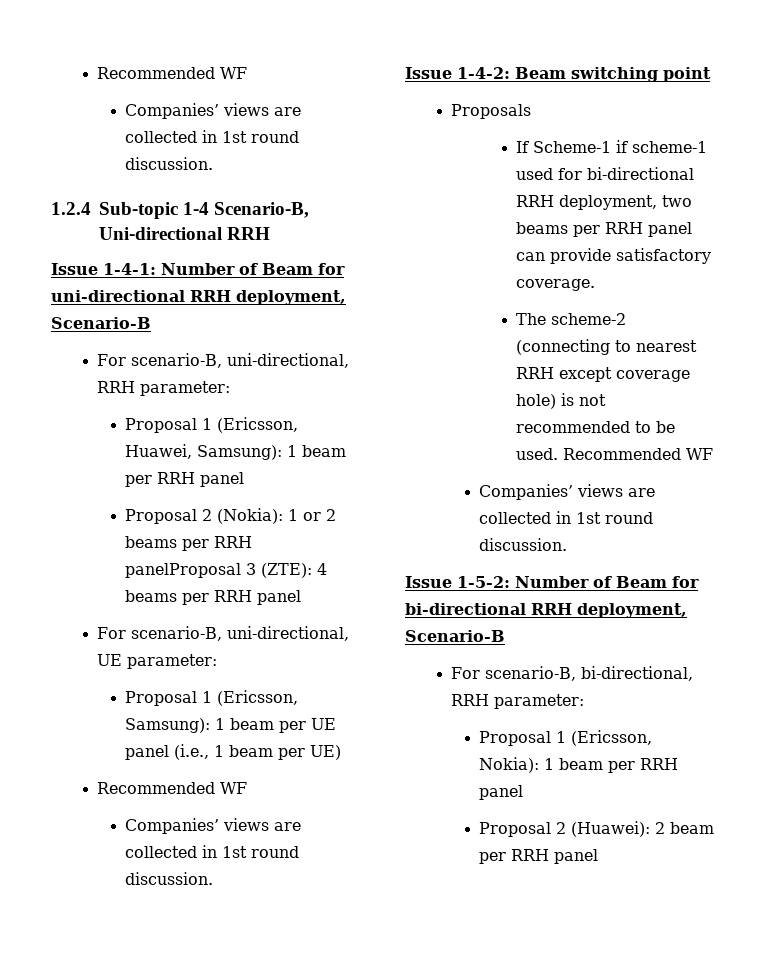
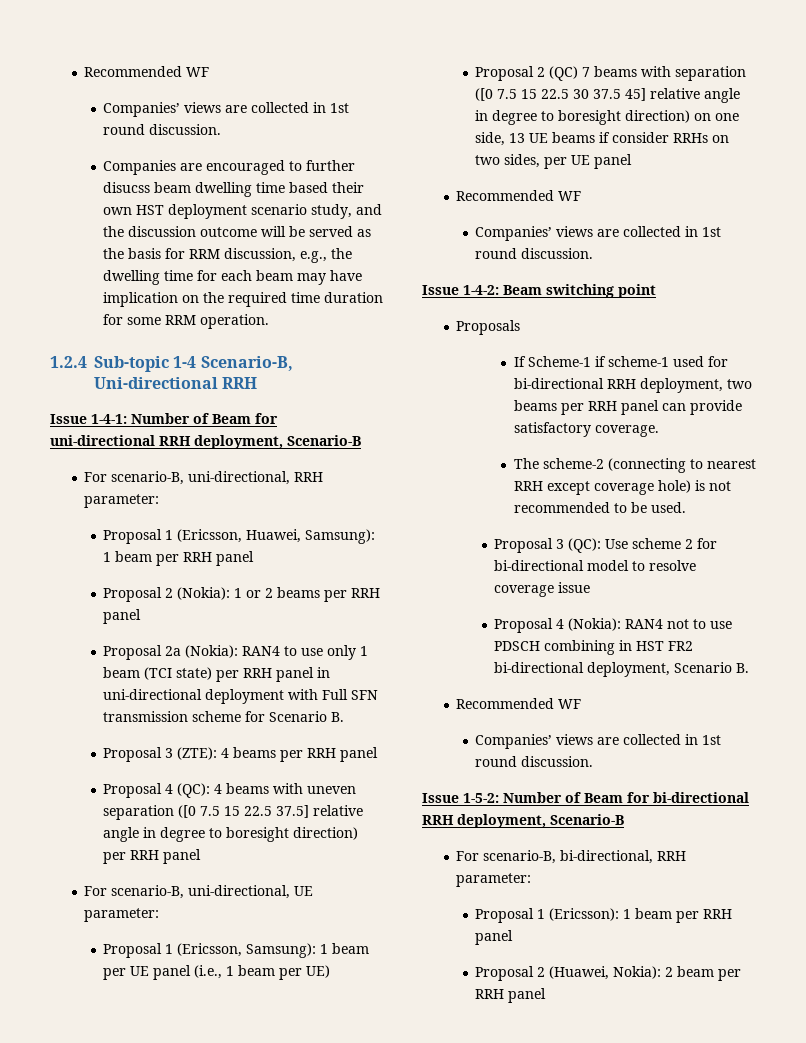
+ Companies are encouraged to further disucss beam dwelling time based their own HST deployment scenario study, and the discussion outcome will be served as the basis for RRM discussion, e.g., the dwelling time for each beam may have implication on the required time duration for some RRM operation.
- Proposal 2 (Nokia): 1 or 2 beams per RRH panelProposal 3 (ZTE): 4 beams per RRH panel
+ Proposal 2 (Nokia): 1 or 2 beams per RRH panel
+ Proposal 2a (Nokia): RAN4 to use only 1 beam (TCI state) per RRH panel in uni-directional deployment with Full SFN transmission scheme for Scenario B.
+ Proposal 3 (ZTE): 4 beams per RRH panel
+ Proposal 4 (QC): 4 beams with uneven separation ([0 7.5 15 22.5 37.5] relative angle in degree to boresight direction) per RRH panel
+ Proposal 2 (QC) 7 beams with separation ([0 7.5 15 22.5 30 37.5 45] relative angle in degree to boresight direction) on one side, 13 UE beams if consider RRHs on two sides, per UE panel
- The scheme-2 (connecting to nearest RRH except coverage hole) is not recommended to be used. Recommended WF
+ The scheme-2 (connecting to nearest RRH except coverage hole) is not recommended to be used.
+ Proposal 3 (QC): Use scheme 2 for bi-directional model to resolve coverage issue
+ Proposal 4 (Nokia): RAN4 not to use PDSCH combining in HST FR2 bi-directional deployment, Scenario B.
+ Recommended WF
- Proposal 1 (Ericsson, Nokia): 1 beam per RRH panel
- Proposal 2 (Huawei): 2 beam per RRH panel
+ Proposal 1 (Ericsson): 1 beam per RRH panel
+ Proposal 2 (Huawei, Nokia): 2 beam per RRH panel

